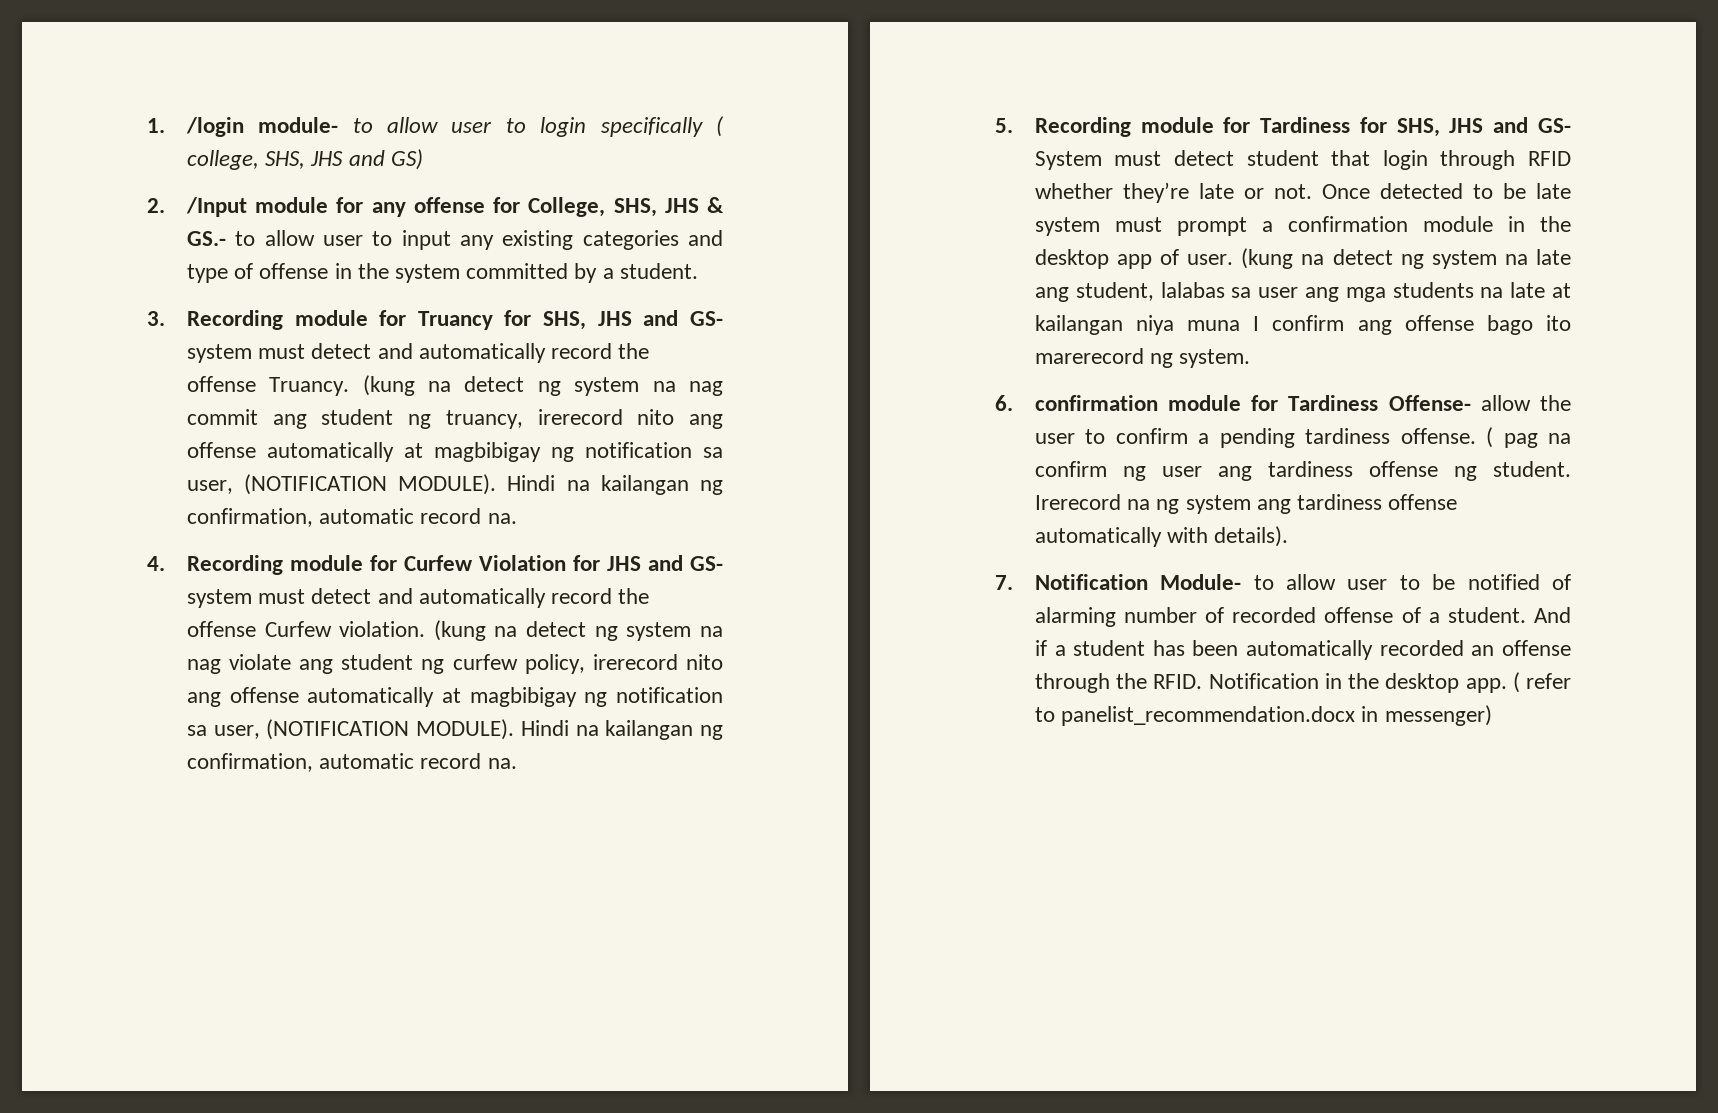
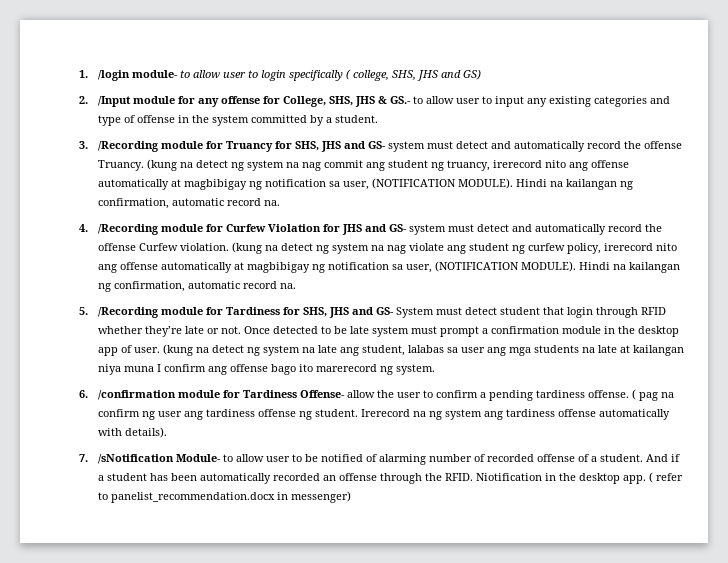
- 3. Recording module for Truancy for SHS, JHS and GS- system must detect and automatically record the offense Truancy.
+ 3. /Recording module for Truancy for SHS, JHS and GS- system must detect and automatically record the offense Truancy.
- 4. Recording module for Curfew Violation for JHS and GS- system must detect and automatically record the offense Curfew violation.
+ 4. /Recording module for Curfew Violation for JHS and GS- system must detect and automatically record the offense Curfew violation.
- 5. Recording module for Tardiness for SHS, JHS and GS- System must detect student that login through RFID whether they’re late or not.
+ 5. /Recording module for Tardiness for SHS, JHS and GS- System must detect student that login through RFID whether they’re late or not.
- 6. confirmation module for Tardiness Offense- allow the user to confirm a pending tardiness offense.
+ 6. /confirmation module for Tardiness Offense- allow the user to confirm a pending tardiness offense.
- 7. Notification Module- to allow user to be notified of alarming number of recorded offense of a student.
+ 7. /sNotification Module- to allow user to be notified of alarming number of recorded offense of a student.
- Notification in the desktop app.
+ Niotification in the desktop app.

